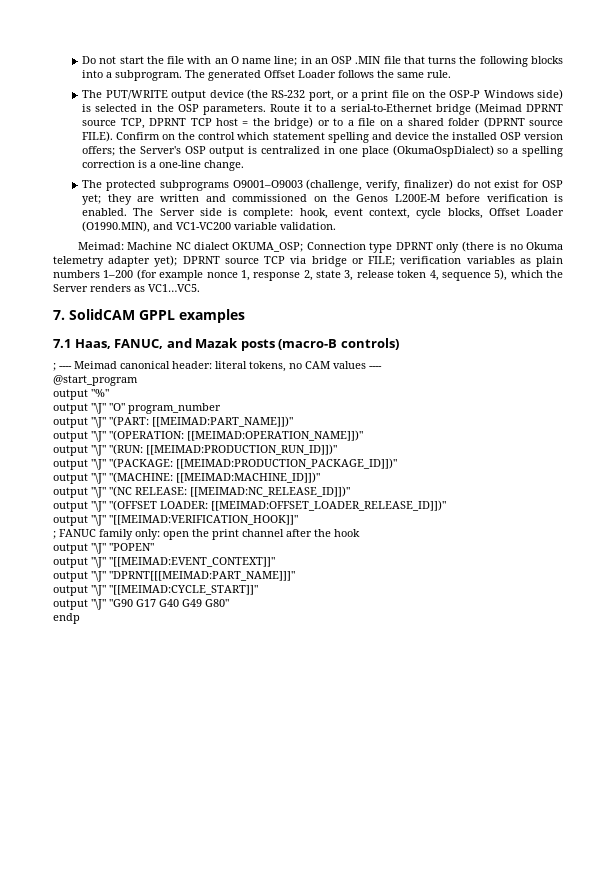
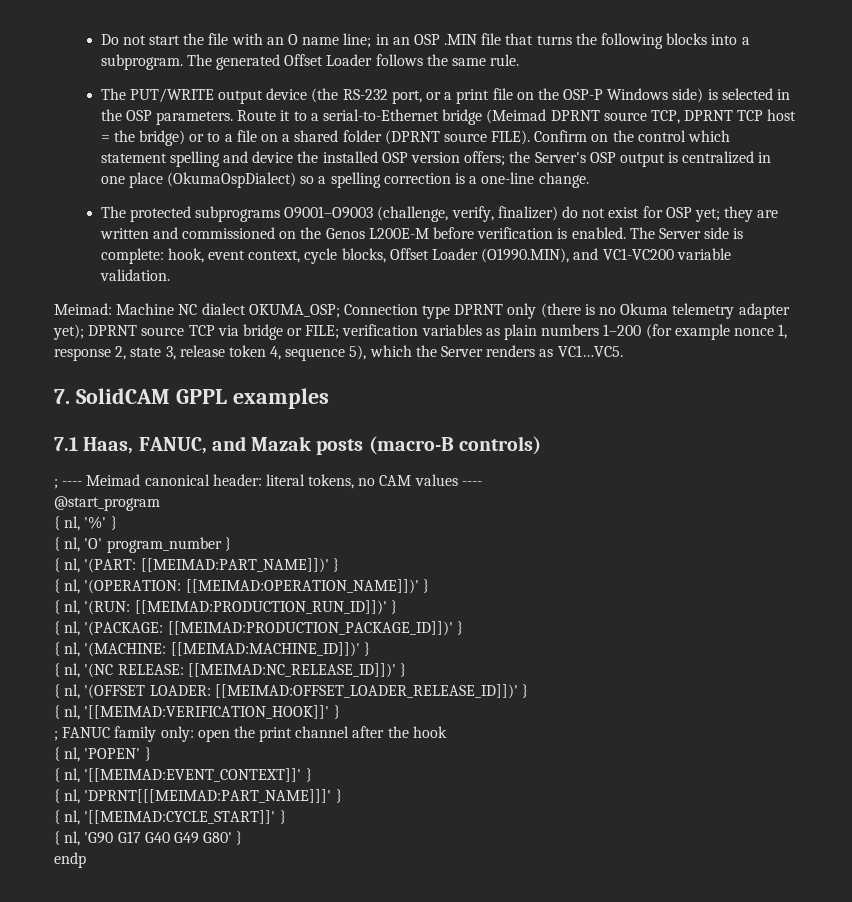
- output "%"
- output "\J" "O" program_number
- output "\J" "(PART: [[MEIMAD:PART_NAME]])"
- output "\J" "(OPERATION: [[MEIMAD:OPERATION_NAME]])"
- output "\J" "(RUN: [[MEIMAD:PRODUCTION_RUN_ID]])"
- output "\J" "(PACKAGE: [[MEIMAD:PRODUCTION_PACKAGE_ID]])"
- output "\J" "(MACHINE: [[MEIMAD:MACHINE_ID]])"
- output "\J" "(NC RELEASE: [[MEIMAD:NC_RELEASE_ID]])"
- output "\J" "(OFFSET LOADER: [[MEIMAD:OFFSET_LOADER_RELEASE_ID]])"
- output "\J" "[[MEIMAD:VERIFICATION_HOOK]]"
+ { nl, '%' }
+ { nl, 'O' program_number }
+ { nl, '(PART: [[MEIMAD:PART_NAME]])' }
+ { nl, '(OPERATION: [[MEIMAD:OPERATION_NAME]])' }
+ { nl, '(RUN: [[MEIMAD:PRODUCTION_RUN_ID]])' }
+ { nl, '(PACKAGE: [[MEIMAD:PRODUCTION_PACKAGE_ID]])' }
+ { nl, '(MACHINE: [[MEIMAD:MACHINE_ID]])' }
+ { nl, '(NC RELEASE: [[MEIMAD:NC_RELEASE_ID]])' }
+ { nl, '(OFFSET LOADER: [[MEIMAD:OFFSET_LOADER_RELEASE_ID]])' }
+ { nl, '[[MEIMAD:VERIFICATION_HOOK]]' }
- output "\J" "POPEN"
- output "\J" "[[MEIMAD:EVENT_CONTEXT]]"
- output "\J" "DPRNT[[[MEIMAD:PART_NAME]]]"
- output "\J" "[[MEIMAD:CYCLE_START]]"
- output "\J" "G90 G17 G40 G49 G80"
+ { nl, 'POPEN' }
+ { nl, '[[MEIMAD:EVENT_CONTEXT]]' }
+ { nl, 'DPRNT[[[MEIMAD:PART_NAME]]]' }
+ { nl, '[[MEIMAD:CYCLE_START]]' }
+ { nl, 'G90 G17 G40 G49 G80' }

